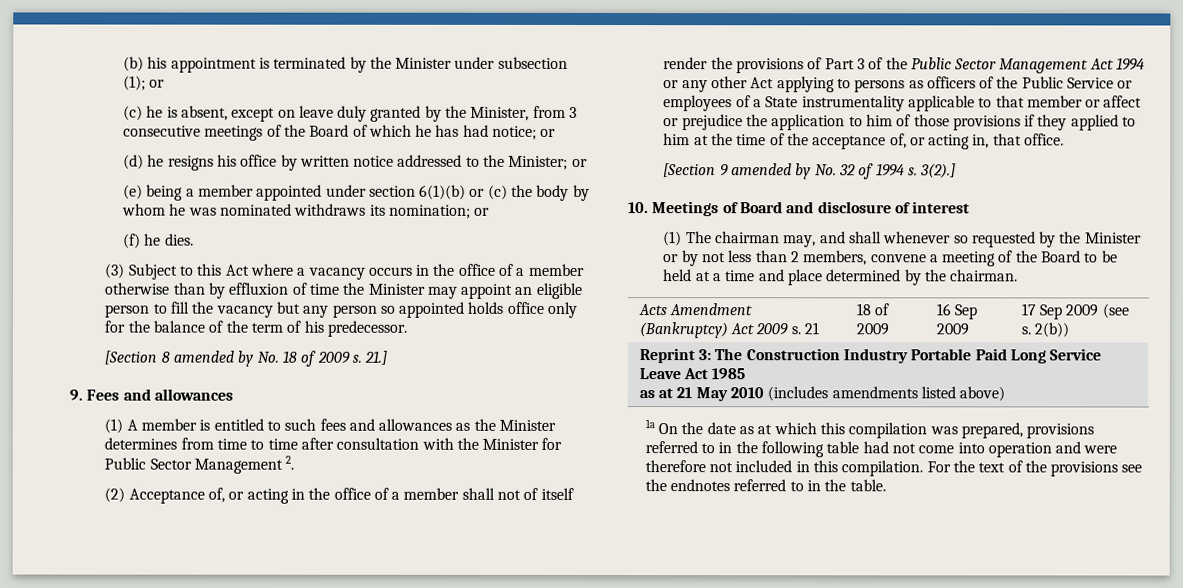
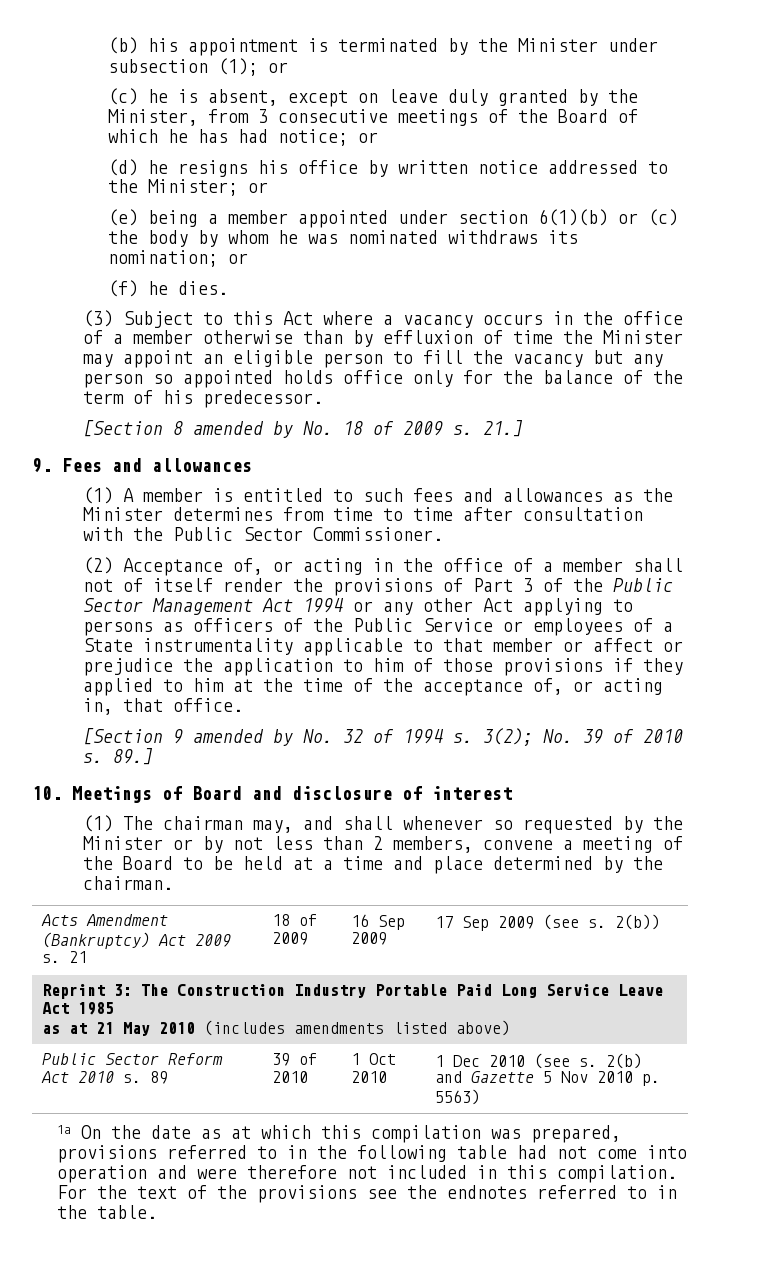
- (1) A member is entitled to such fees and allowances as the Minister determines from time to time after consultation with the Minister for Public Sector Management 2.
+ (1) A member is entitled to such fees and allowances as the Minister determines from time to time after consultation with the Public Sector Commissioner.
- 3(2).]
+ 3(2); No. 39 of 2010 s. 89.]
+ Public Sector Reform Act 2010 s. 89 | 39 of 2010 | 1 Oct 2010 | 1 Dec 2010 (see s. 2(b) and Gazette 5 Nov 2010 p. 5563)

